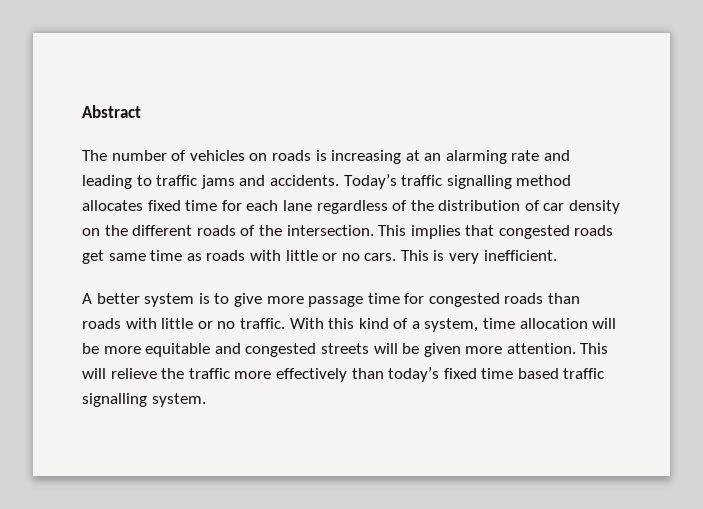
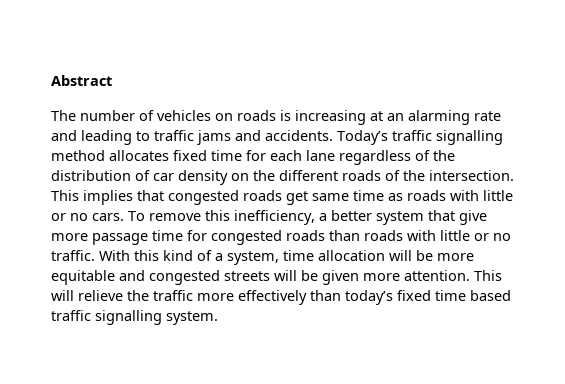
- This is very inefficient.
- A better system is to give more passage time for congested roads than roads with little or no traffic.
+ To remove this inefficiency, a better system that give more passage time for congested roads than roads with little or no traffic.

